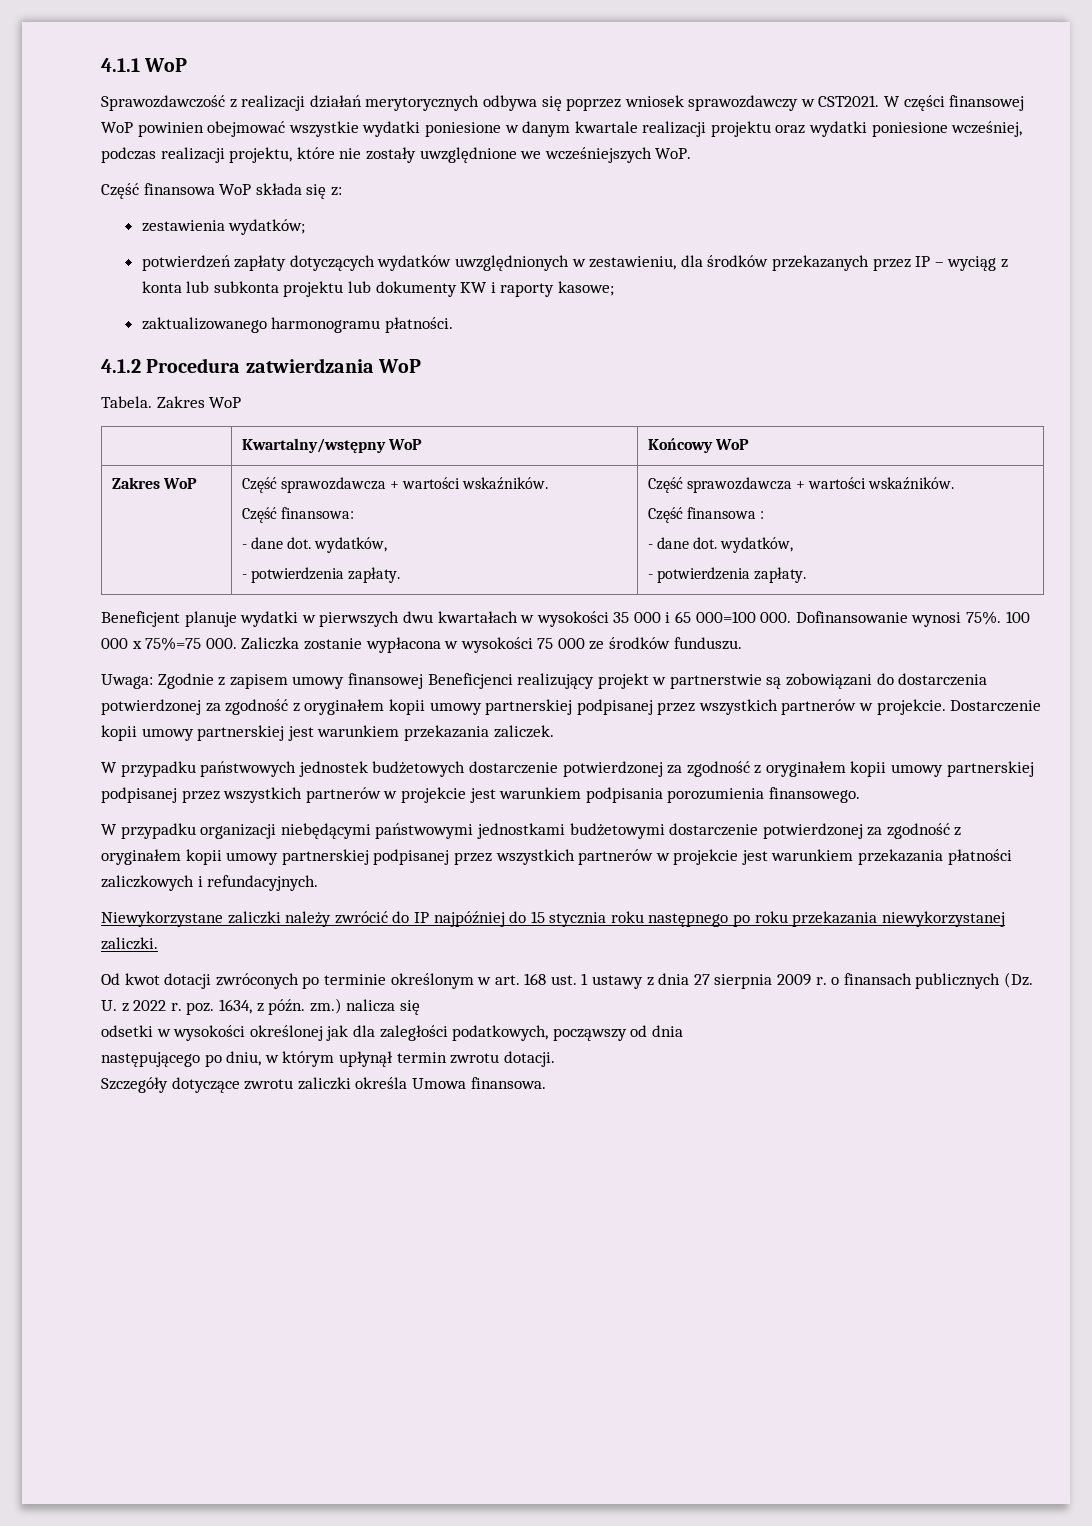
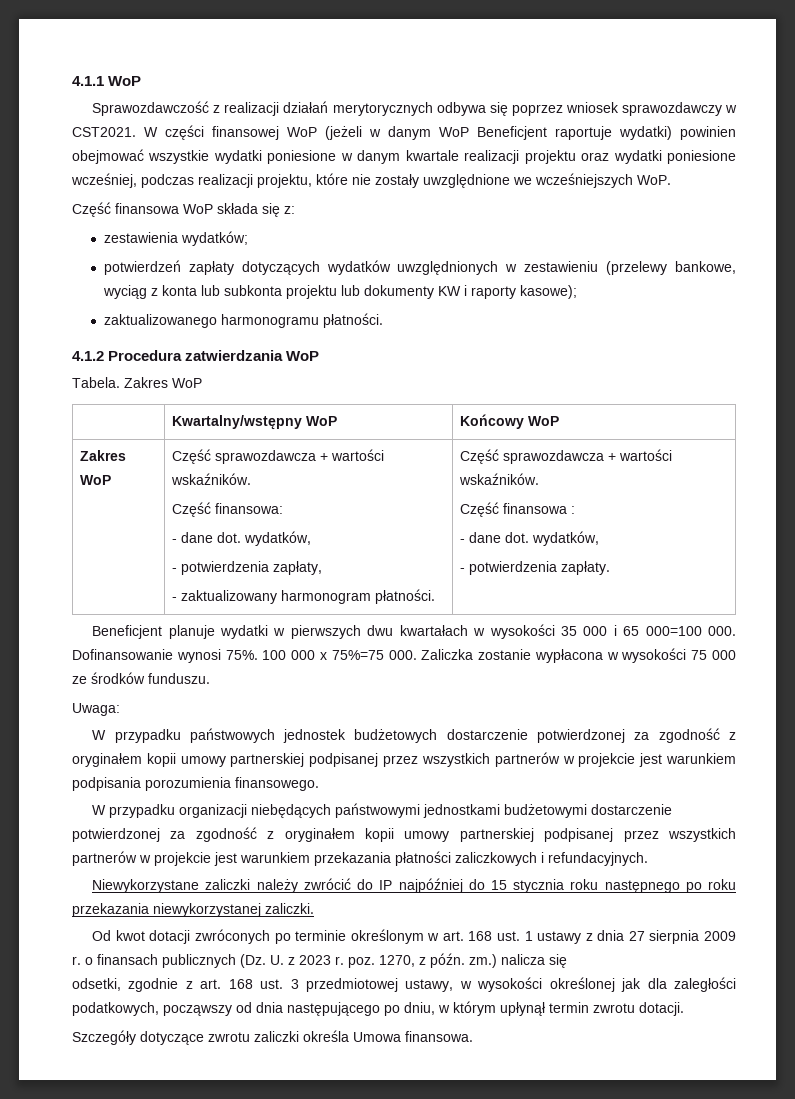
- W części finansowej WoP powinien obejmować wszystkie wydatki poniesione w danym kwartale realizacji projektu oraz wydatki poniesione wcześniej, podczas realizacji projektu, które nie zostały uwzględnione we wcześniejszych WoP.
+ W części finansowej WoP (jeżeli w danym WoP Beneficjent raportuje wydatki) powinien obejmować wszystkie wydatki poniesione w danym kwartale realizacji projektu oraz wydatki poniesione wcześniej, podczas realizacji projektu, które nie zostały uwzględnione we wcześniejszych WoP.
- potwierdzeń zapłaty dotyczących wydatków uwzględnionych w zestawieniu, dla środków przekazanych przez IP – wyciąg z konta lub subkonta projektu lub dokumenty KW i raporty kasowe;
+ potwierdzeń zapłaty dotyczących wydatków uwzględnionych w zestawieniu (przelewy bankowe, wyciąg z konta lub subkonta projektu lub dokumenty KW i raporty kasowe);
  Zakres WoP | Część sprawozdawcza + wartości wskaźników.
  Część finansowa:
  - dane dot. wydatków,
- - potwierdzenia zapłaty. | Część sprawozdawcza + wartości wskaźników.
+ - potwierdzenia zapłaty,
+ - zaktualizowany harmonogram płatności. | Część sprawozdawcza + wartości wskaźników.
- Uwaga: Zgodnie z zapisem umowy finansowej Beneficjenci realizujący projekt w partnerstwie są zobowiązani do dostarczenia potwierdzonej za zgodność z oryginałem kopii umowy partnerskiej podpisanej przez wszystkich partnerów w projekcie. Dostarczenie kopii umowy partnerskiej jest warunkiem przekazania zaliczek.
+ Uwaga:
- W przypadku organizacji niebędącymi państwowymi jednostkami budżetowymi dostarczenie potwierdzonej za zgodność z oryginałem kopii umowy partnerskiej podpisanej przez wszystkich partnerów w projekcie jest warunkiem przekazania płatności zaliczkowych i refundacyjnych.
+ W przypadku organizacji niebędących państwowymi jednostkami budżetowymi dostarczenie potwierdzonej za zgodność z oryginałem kopii umowy partnerskiej podpisanej przez wszystkich partnerów w projekcie jest warunkiem przekazania płatności zaliczkowych i refundacyjnych.
- Od kwot dotacji zwróconych po terminie określonym w art. 168 ust. 1 ustawy z dnia 27 sierpnia 2009 r. o finansach publicznych (Dz. U. z 2022 r. poz. 1634, z późn. zm.) nalicza się
+ Od kwot dotacji zwróconych po terminie określonym w art. 168 ust. 1 ustawy z dnia 27 sierpnia 2009 r. o finansach publicznych (Dz. U. z 2023 r. poz. 1270, z późn. zm.) nalicza się
- odsetki w wysokości określonej jak dla zaległości podatkowych, począwszy od dnia
- następującego po dniu, w którym upłynął termin zwrotu dotacji.
+ odsetki, zgodnie z art. 168 ust. 3 przedmiotowej ustawy, w wysokości określonej jak dla zaległości podatkowych, począwszy od dnia następującego po dniu, w którym upłynął termin zwrotu dotacji.

